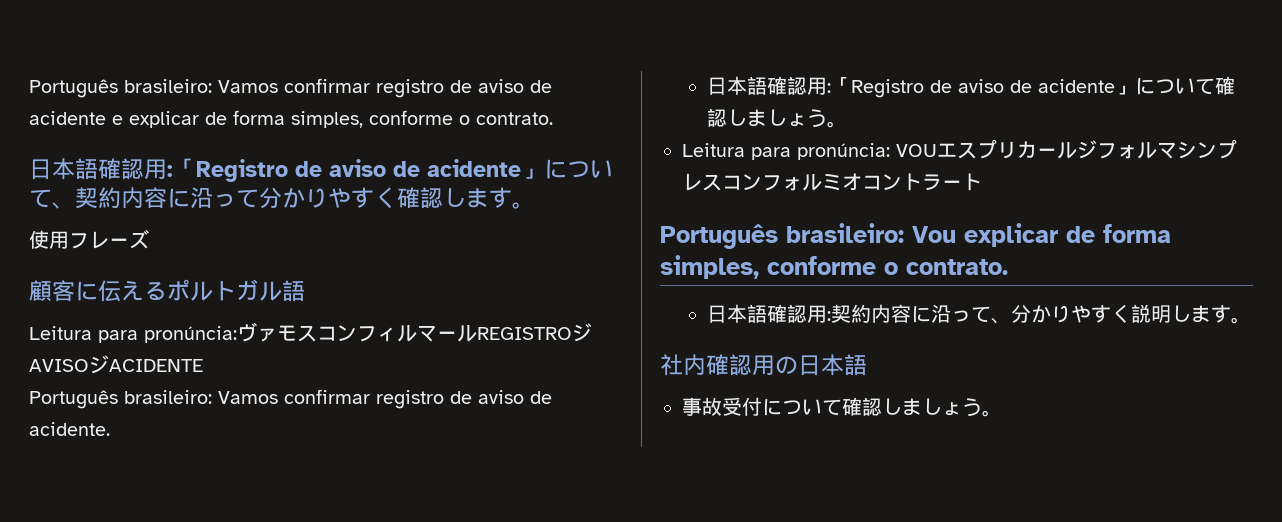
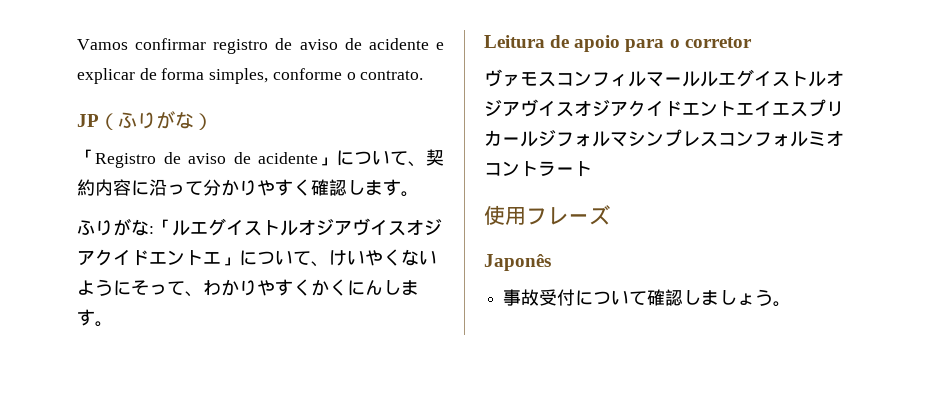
- Português brasileiro: Vamos confirmar registro de aviso de acidente e explicar de forma simples, conforme o contrato.
+ Vamos confirmar registro de aviso de acidente e explicar de forma simples, conforme o contrato.
- 日本語確認用:「Registro de aviso de acidente」について、契約内容に沿って分かりやすく確認します。
+ JP（ふりがな）
+ 「Registro de aviso de acidente」について、契約内容に沿って分かりやすく確認します。
- 使用フレーズ
- 顧客に伝えるポルトガル語
- Leitura para pronúncia:ヴァモスコンフィルマールREGISTROジAVISOジACIDENTE
- Português brasileiro: Vamos confirmar registro de aviso de acidente.
- 日本語確認用:「Registro de aviso de acidente」について確認しましょう。
- Leitura para pronúncia: VOUエスプリカールジフォルマシンプレスコンフォルミオコントラート
+ ふりがな:「ルエグイストルオジアヴイスオジアクイドエントエ」について、けいやくないようにそって、わかりやすくかくにんします。
+ Leitura de apoio para o corretor
+ ヴァモスコンフィルマールルエグイストルオジアヴイスオジアクイドエントエイエスプリカールジフォルマシンプレスコンフォルミオコントラート
- Português brasileiro: Vou explicar de forma simples, conforme o contrato.
- 日本語確認用:契約内容に沿って、分かりやすく説明します。
- 社内確認用の日本語
+ 使用フレーズ
+ Japonês

